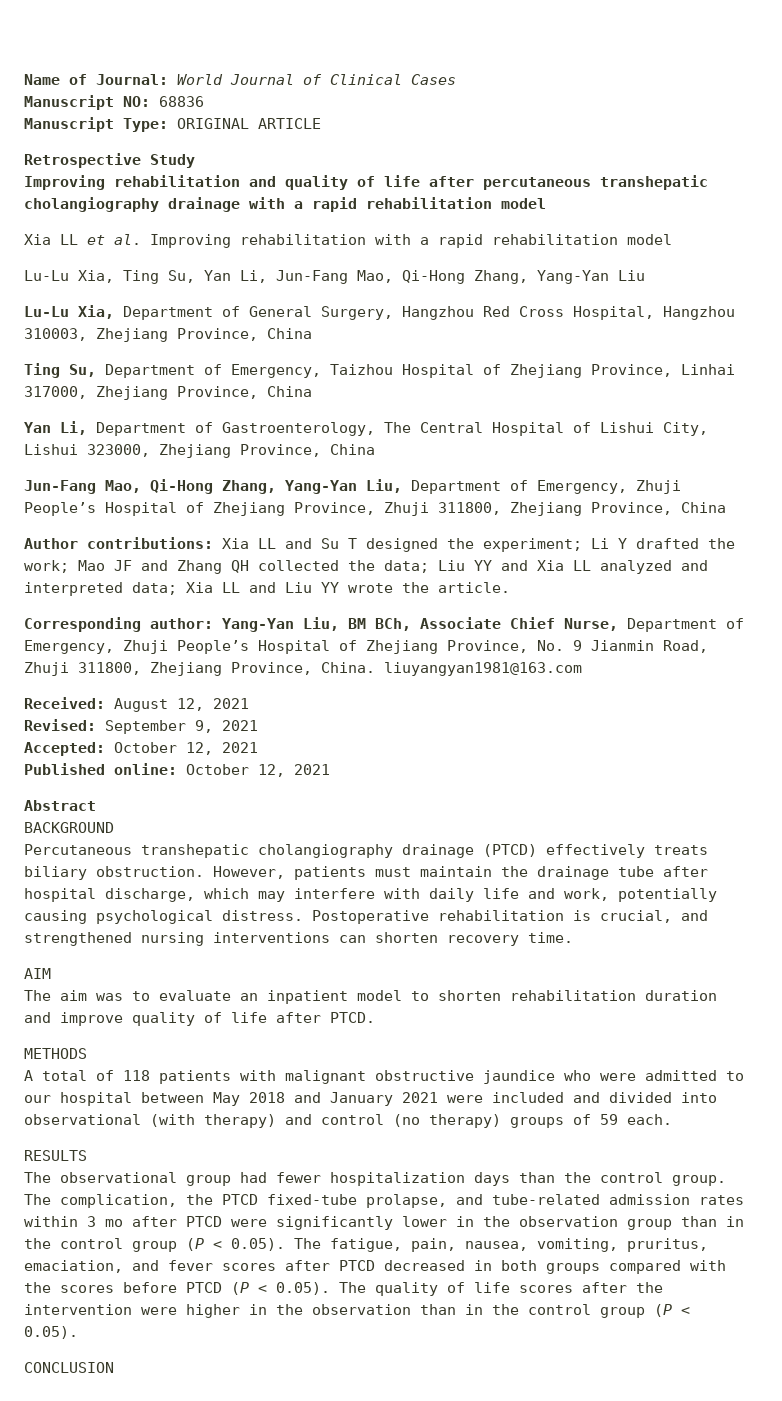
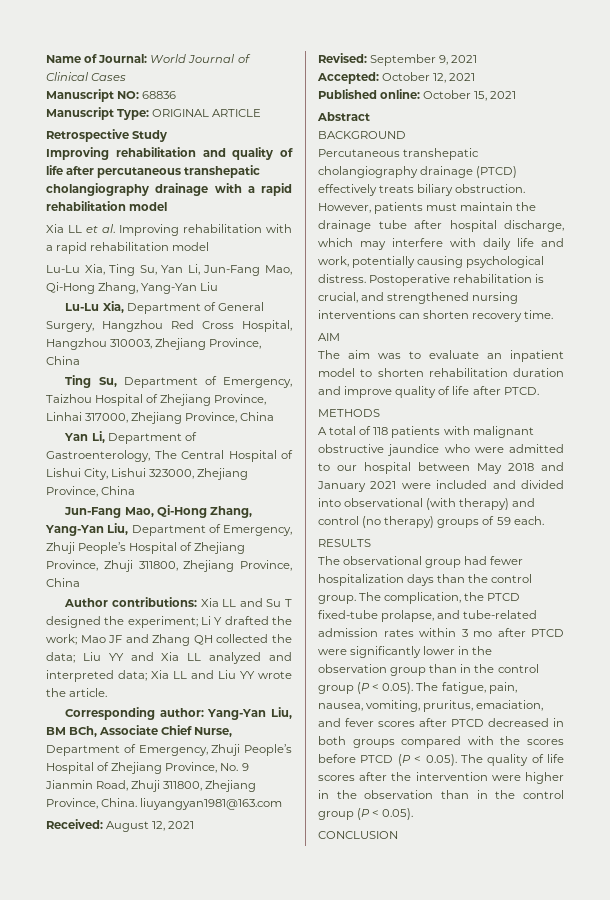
- Published online: October 12, 2021
+ Published online: October 15, 2021

